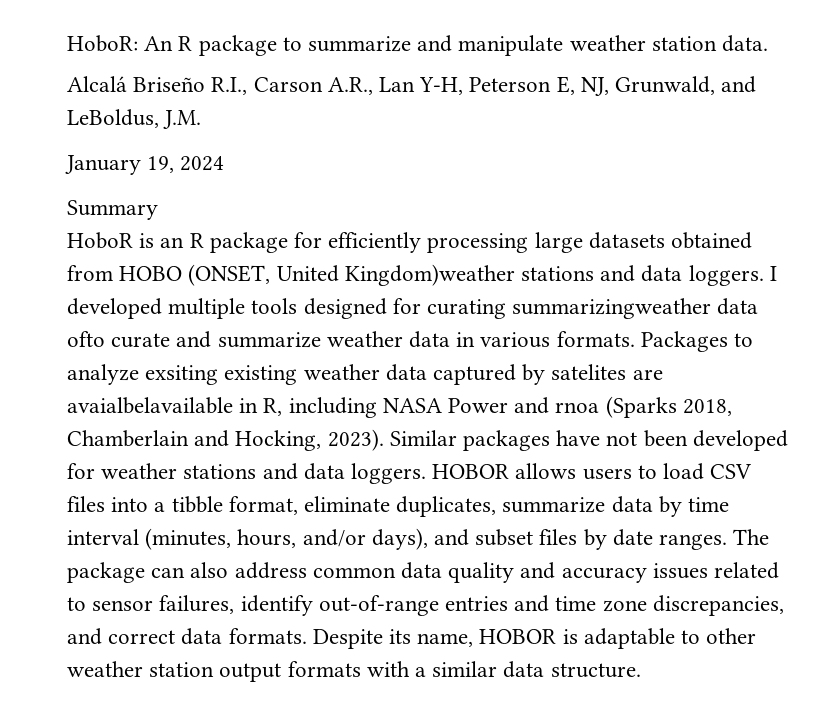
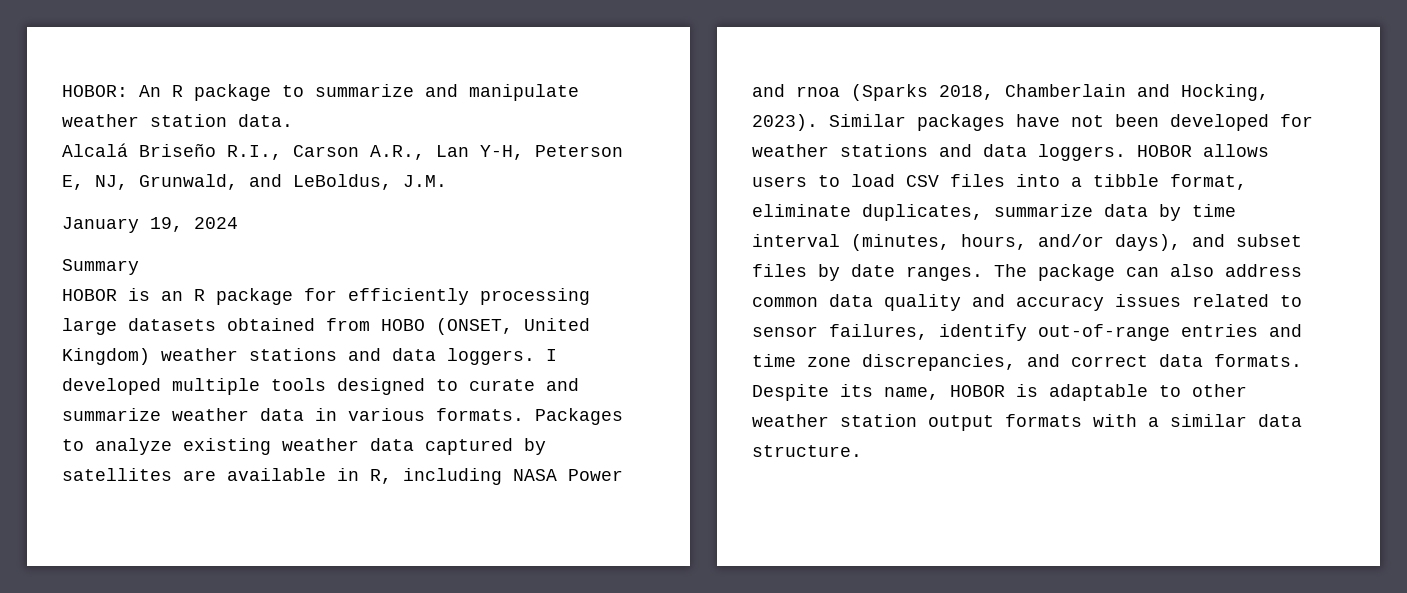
- HoboR: An R package to summarize and manipulate weather station data.
+ HOBOR: An R package to summarize and manipulate weather station data.
- HoboR is an R package for efficiently processing large datasets obtained from HOBO (ONSET, United Kingdom)weather stations and data loggers.
+ HOBOR is an R package for efficiently processing large datasets obtained from HOBO (ONSET, United Kingdom) weather stations and data loggers.
- I developed multiple tools designed for curating summarizingweather data ofto curate and summarize weather data in various formats.
+ I developed multiple tools designed to curate and summarize weather data in various formats.
- Packages to analyze exsiting existing weather data captured by satelites are avaialbelavailable in R, including NASA Power and rnoa (Sparks 2018, Chamberlain and Hocking, 2023).
+ Packages to analyze existing weather data captured by satellites are available in R, including NASA Power and rnoa (Sparks 2018, Chamberlain and Hocking, 2023).

